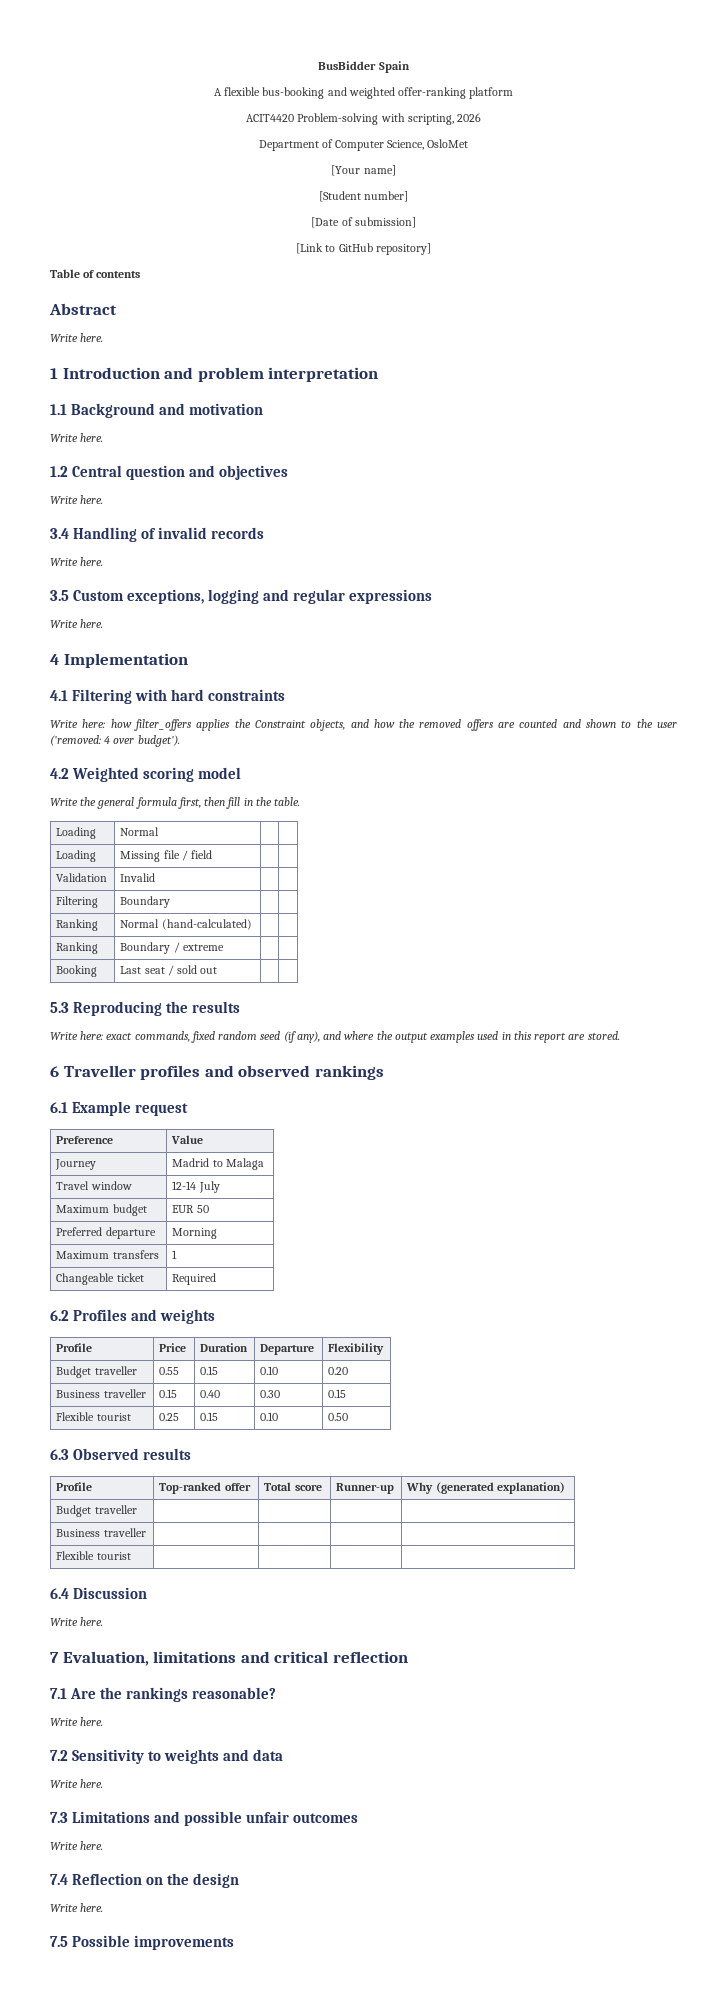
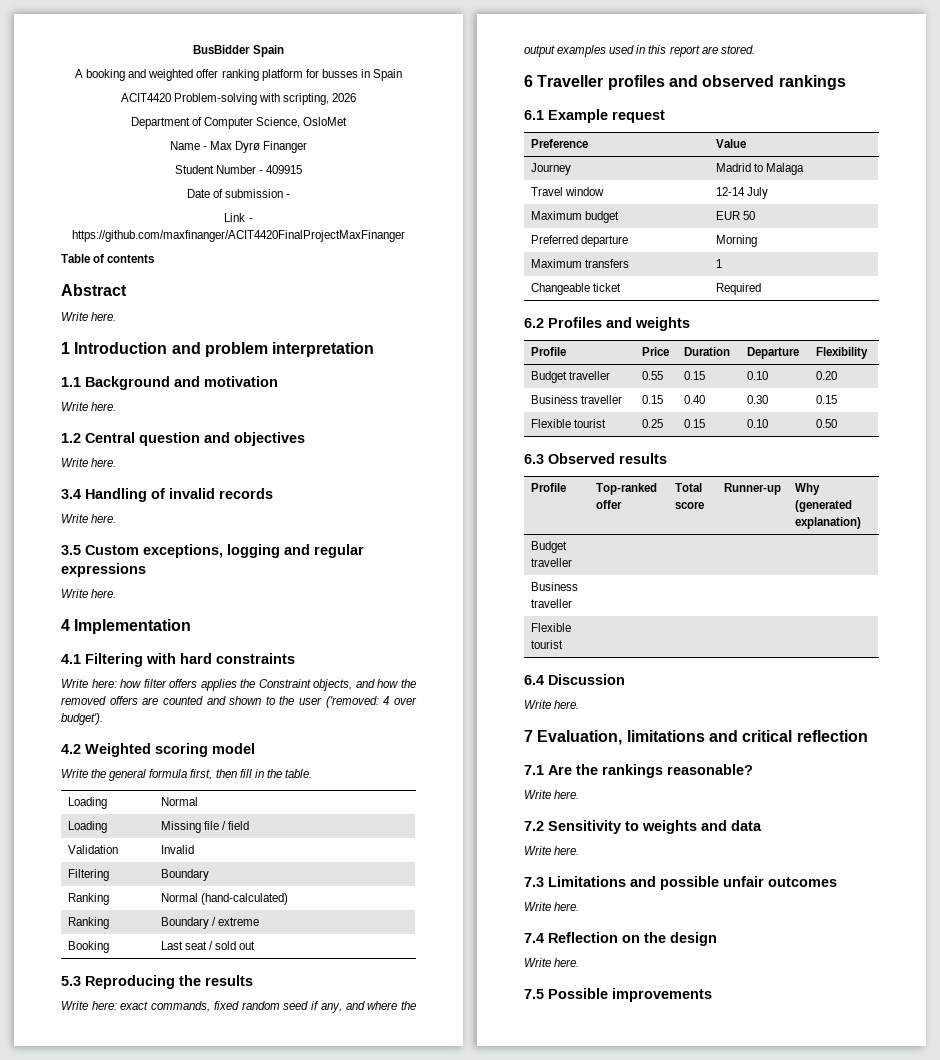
- A flexible bus-booking and weighted offer-ranking platform
+ A booking and weighted offer ranking platform for busses in Spain
- [Your name]
- [Student number]
- [Date of submission]
- [Link to GitHub repository]
+ Name - Max Dyrø Finanger
+ Student Number - 409915
+ Date of submission -
+ Link - https://github.com/maxfinanger/ACIT4420FinalProjectMaxFinanger
- Write here: how filter_offers applies the Constraint objects, and how the removed offers are counted and shown to the user ('removed: 4 over budget').
+ Write here: how filter offers applies the Constraint objects, and how the removed offers are counted and shown to the user ('removed: 4 over budget').
- Write here: exact commands, fixed random seed (if any), and where the output examples used in this report are stored.
+ Write here: exact commands, fixed random seed if any, and where the output examples used in this report are stored.

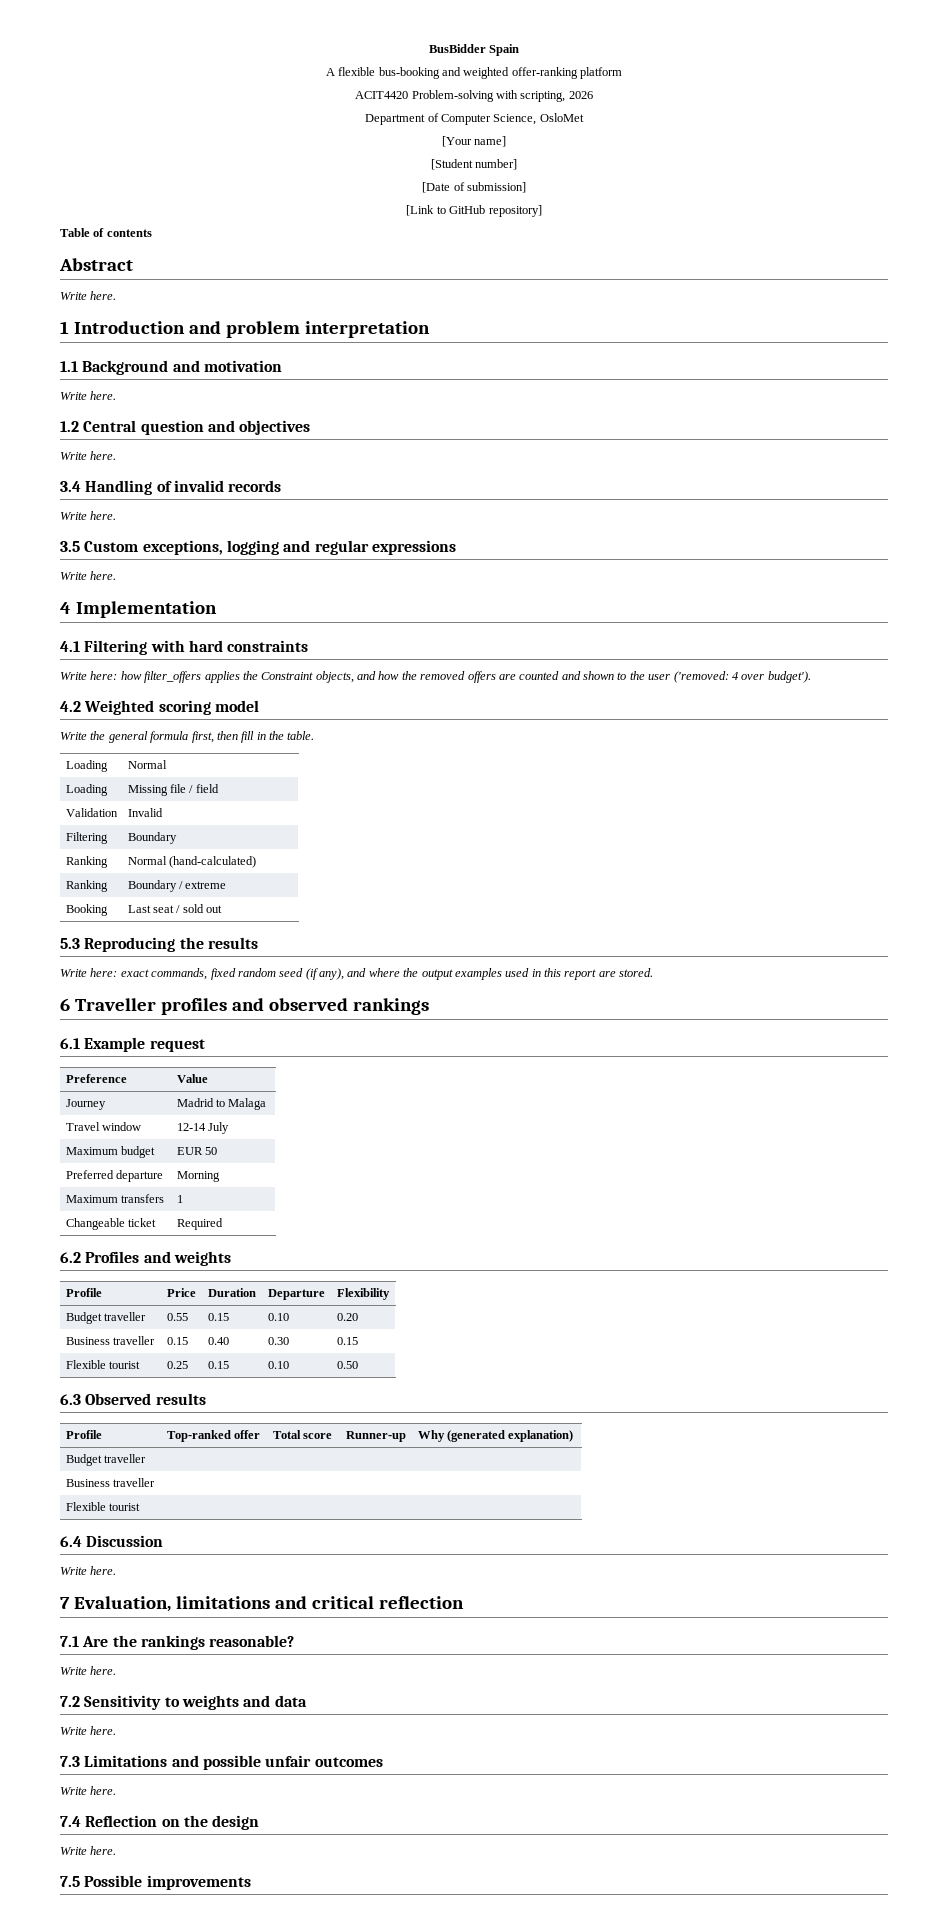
- A booking and weighted offer ranking platform for busses in Spain
+ A flexible bus-booking and weighted offer-ranking platform
- Name - Max Dyrø Finanger
- Student Number - 409915
- Date of submission -
- Link - https://github.com/maxfinanger/ACIT4420FinalProjectMaxFinanger
+ [Your name]
+ [Student number]
+ [Date of submission]
+ [Link to GitHub repository]
- Write here: how filter offers applies the Constraint objects, and how the removed offers are counted and shown to the user ('removed: 4 over budget').
+ Write here: how filter_offers applies the Constraint objects, and how the removed offers are counted and shown to the user ('removed: 4 over budget').
- Write here: exact commands, fixed random seed if any, and where the output examples used in this report are stored.
+ Write here: exact commands, fixed random seed (if any), and where the output examples used in this report are stored.

